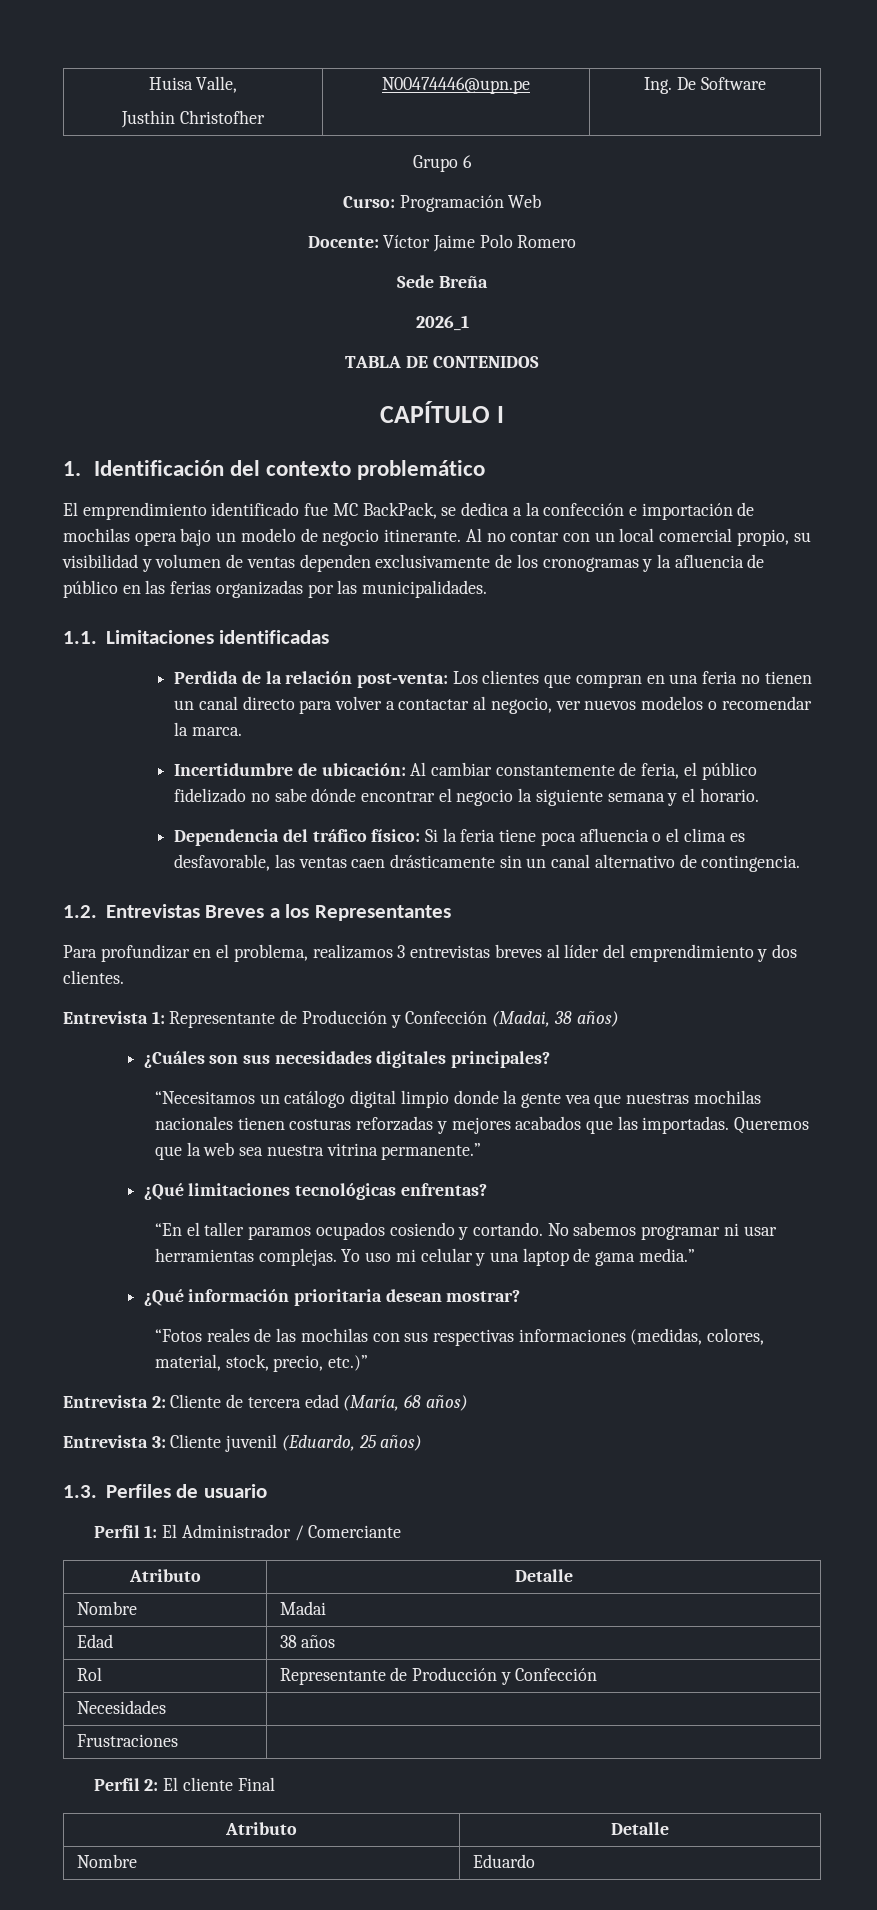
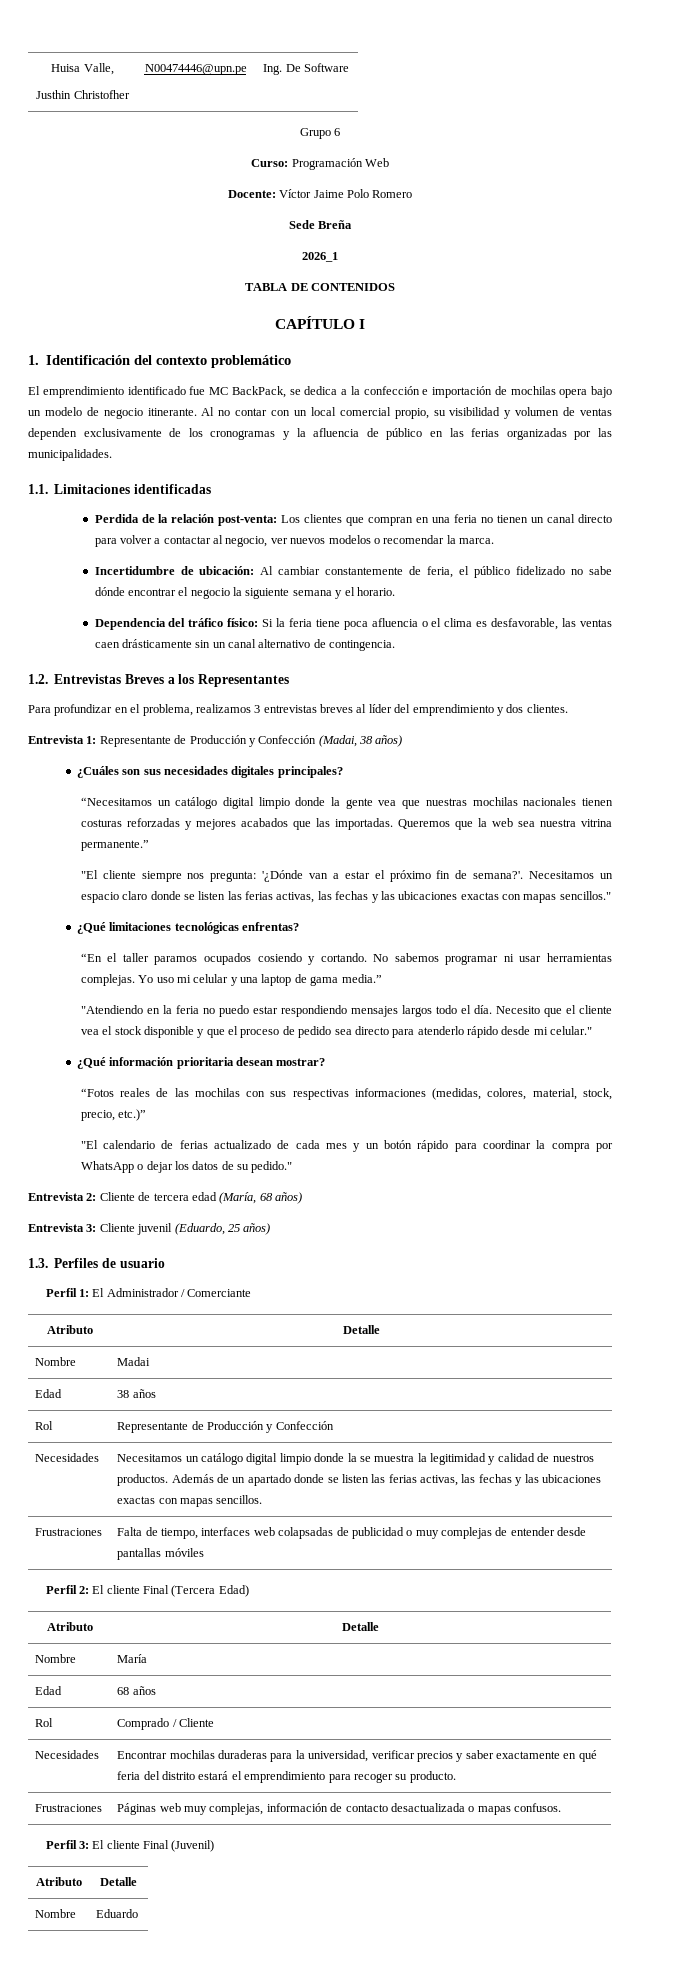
+ "El cliente siempre nos pregunta: '¿Dónde van a estar el próximo fin de semana?'. Necesitamos un espacio claro donde se listen las ferias activas, las fechas y las ubicaciones exactas con mapas sencillos."
+ "Atendiendo en la feria no puedo estar respondiendo mensajes largos todo el día. Necesito que el cliente vea el stock disponible y que el proceso de pedido sea directo para atenderlo rápido desde mi celular."
+ "El calendario de ferias actualizado de cada mes y un botón rápido para coordinar la compra por WhatsApp o dejar los datos de su pedido."
- Necesidades |
- Frustraciones |
+ Necesidades | Necesitamos un catálogo digital limpio donde la se muestra la legitimidad y calidad de nuestros productos. Además de un apartado donde se listen las ferias activas, las fechas y las ubicaciones exactas con mapas sencillos.
+ Frustraciones | Falta de tiempo, interfaces web colapsadas de publicidad o muy complejas de entender desde pantallas móviles
- Perfil 2: El cliente Final
+ Perfil 2: El cliente Final (Tercera Edad)
+ Atributo | Detalle
+ Nombre | María
+ Edad | 68 años
+ Rol | Comprado / Cliente
+ Necesidades | Encontrar mochilas duraderas para la universidad, verificar precios y saber exactamente en qué feria del distrito estará el emprendimiento para recoger su producto.
+ Frustraciones | Páginas web muy complejas, información de contacto desactualizada o mapas confusos.
+ Perfil 3: El cliente Final (Juvenil)

